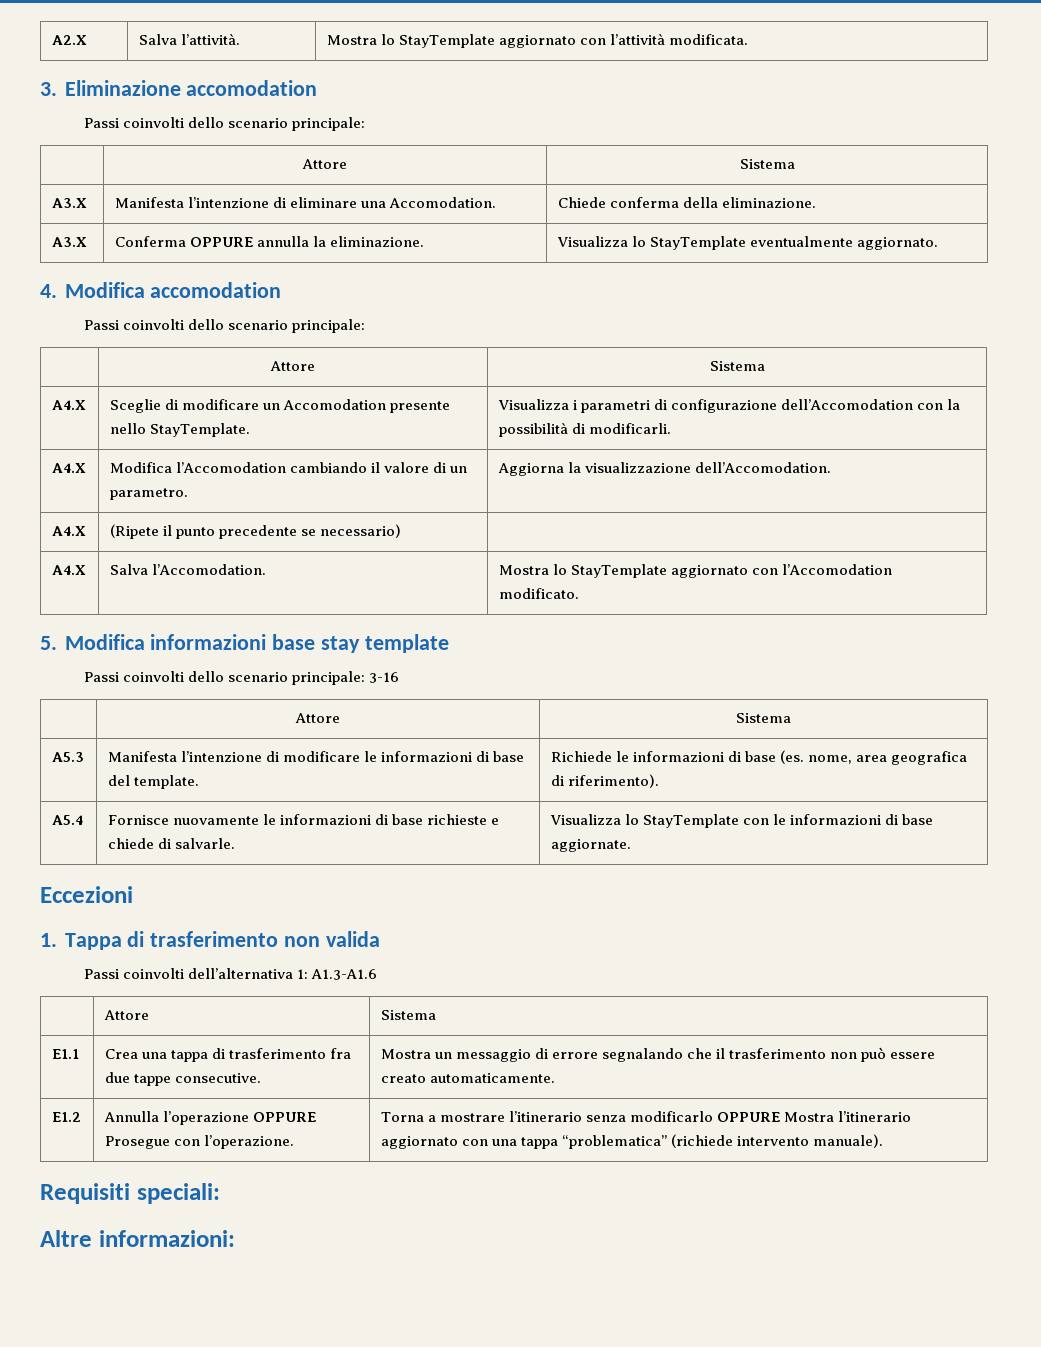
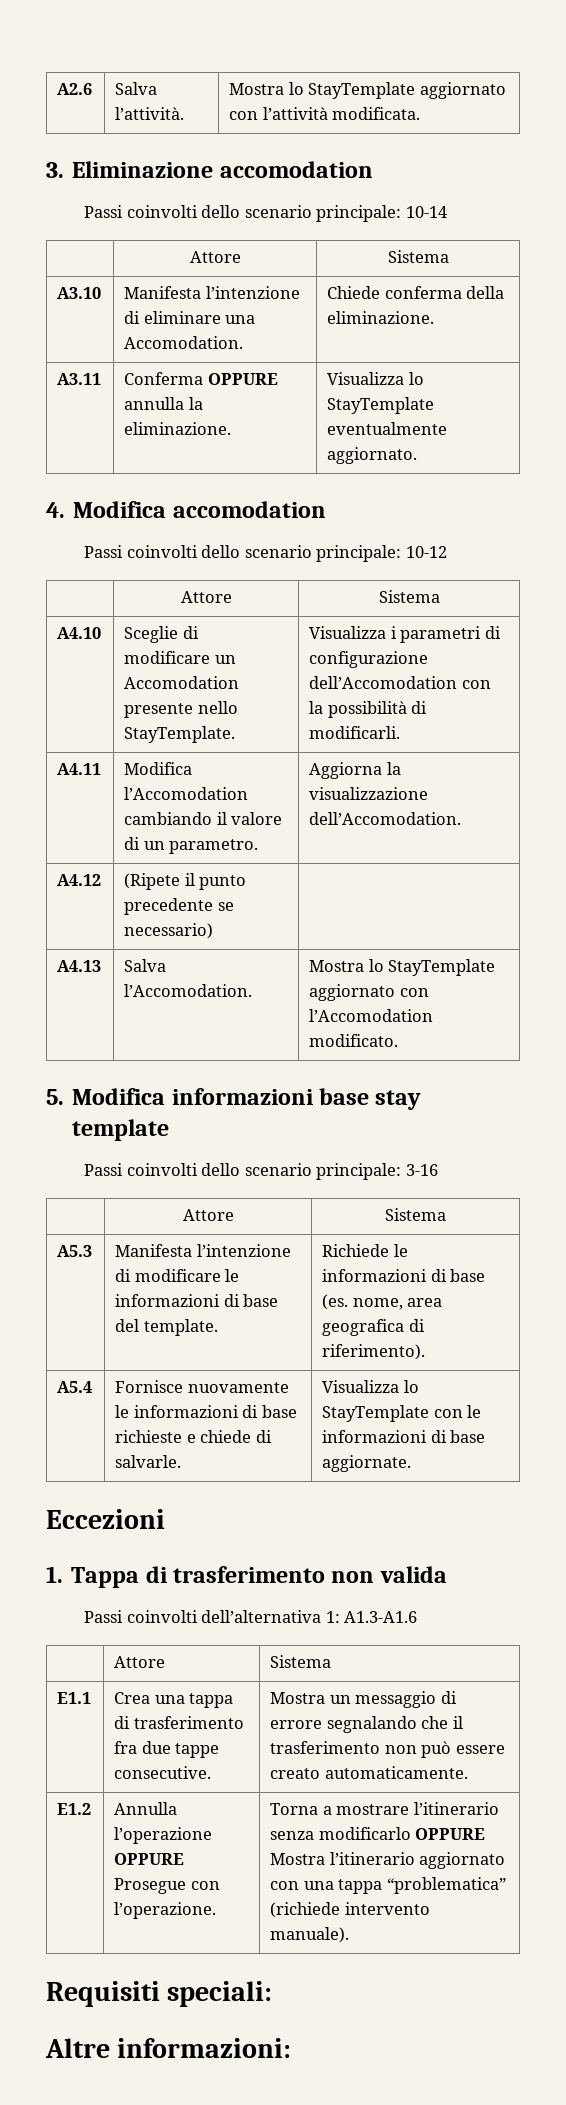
- A2.X | Salva l’attività. | Mostra lo StayTemplate aggiornato con l’attività modificata.
+ A2.6 | Salva l’attività. | Mostra lo StayTemplate aggiornato con l’attività modificata.
  3. Eliminazione accomodation
- Passi coinvolti dello scenario principale:
+ Passi coinvolti dello scenario principale: 10-14
  | Attore | Sistema
- A3.X | Manifesta l’intenzione di eliminare una Accomodation. | Chiede conferma della eliminazione.
+ A3.10 | Manifesta l’intenzione di eliminare una Accomodation. | Chiede conferma della eliminazione.
- A3.X | Conferma OPPURE annulla la eliminazione. | Visualizza lo StayTemplate eventualmente aggiornato.
+ A3.11 | Conferma OPPURE annulla la eliminazione. | Visualizza lo StayTemplate eventualmente aggiornato.
  4. Modifica accomodation
- Passi coinvolti dello scenario principale:
+ Passi coinvolti dello scenario principale: 10-12
  | Attore | Sistema
- A4.X | Sceglie di modificare un Accomodation presente nello StayTemplate. | Visualizza i parametri di configurazione dell’Accomodation con la possibilità di modificarli.
+ A4.10 | Sceglie di modificare un Accomodation presente nello StayTemplate. | Visualizza i parametri di configurazione dell’Accomodation con la possibilità di modificarli.
- A4.X | Modifica l’Accomodation cambiando il valore di un parametro. | Aggiorna la visualizzazione dell’Accomodation.
+ A4.11 | Modifica l’Accomodation cambiando il valore di un parametro. | Aggiorna la visualizzazione dell’Accomodation.
- A4.X | (Ripete il punto precedente se necessario) |
+ A4.12 | (Ripete il punto precedente se necessario) |
- A4.X | Salva l’Accomodation. | Mostra lo StayTemplate aggiornato con l’Accomodation modificato.
+ A4.13 | Salva l’Accomodation. | Mostra lo StayTemplate aggiornato con l’Accomodation modificato.

